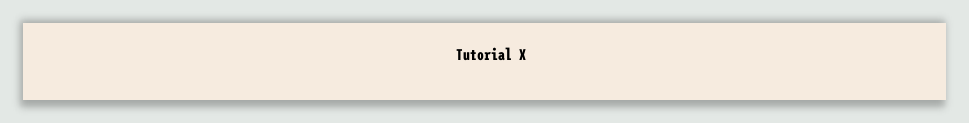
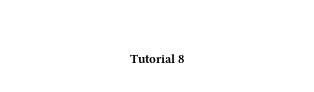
- Tutorial X
+ Tutorial 8

